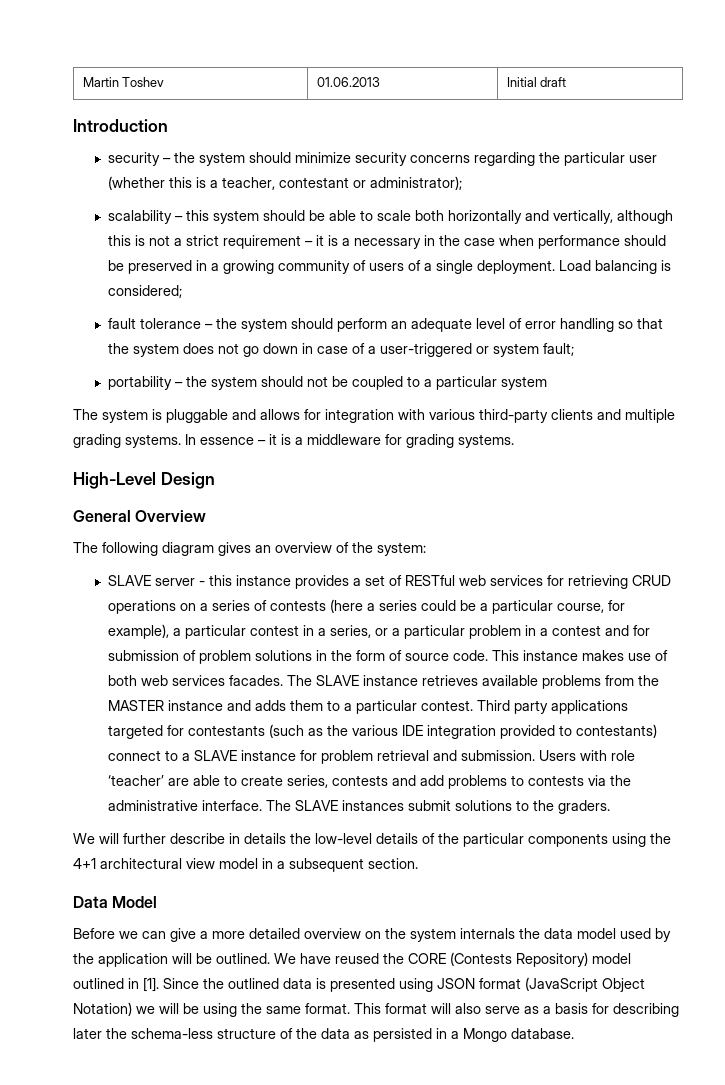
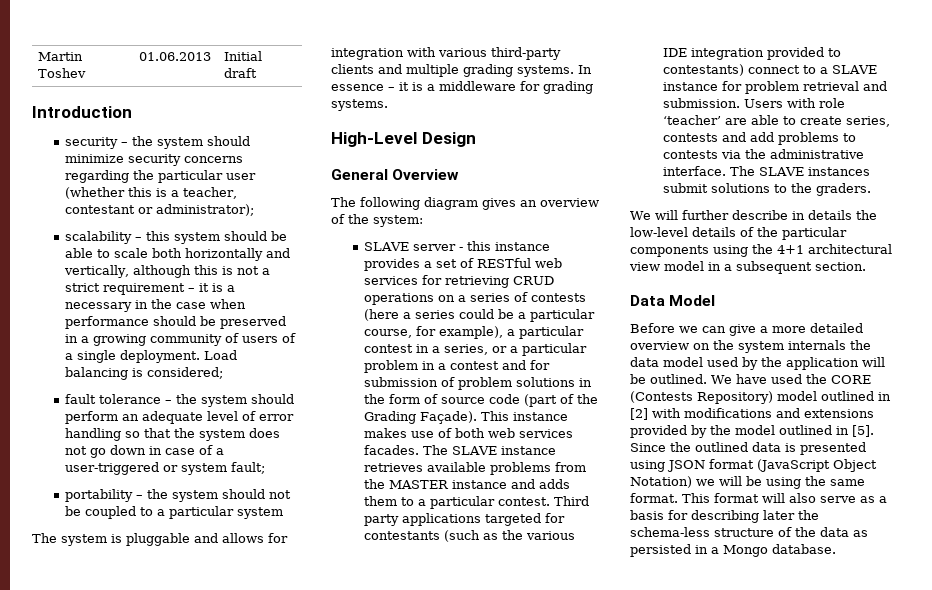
- SLAVE server - this instance provides a set of RESTful web services for retrieving CRUD operations on a series of contests (here a series could be a particular course, for example), a particular contest in a series, or a particular problem in a contest and for submission of problem solutions in the form of source code.
+ SLAVE server - this instance provides a set of RESTful web services for retrieving CRUD operations on a series of contests (here a series could be a particular course, for example), a particular contest in a series, or a particular problem in a contest and for submission of problem solutions in the form of source code (part of the Grading Façade).
- We have reused the CORE (Contests Repository) model outlined in [1].
+ We have used the CORE (Contests Repository) model outlined in [2] with modifications and extensions provided by the model outlined in [5].

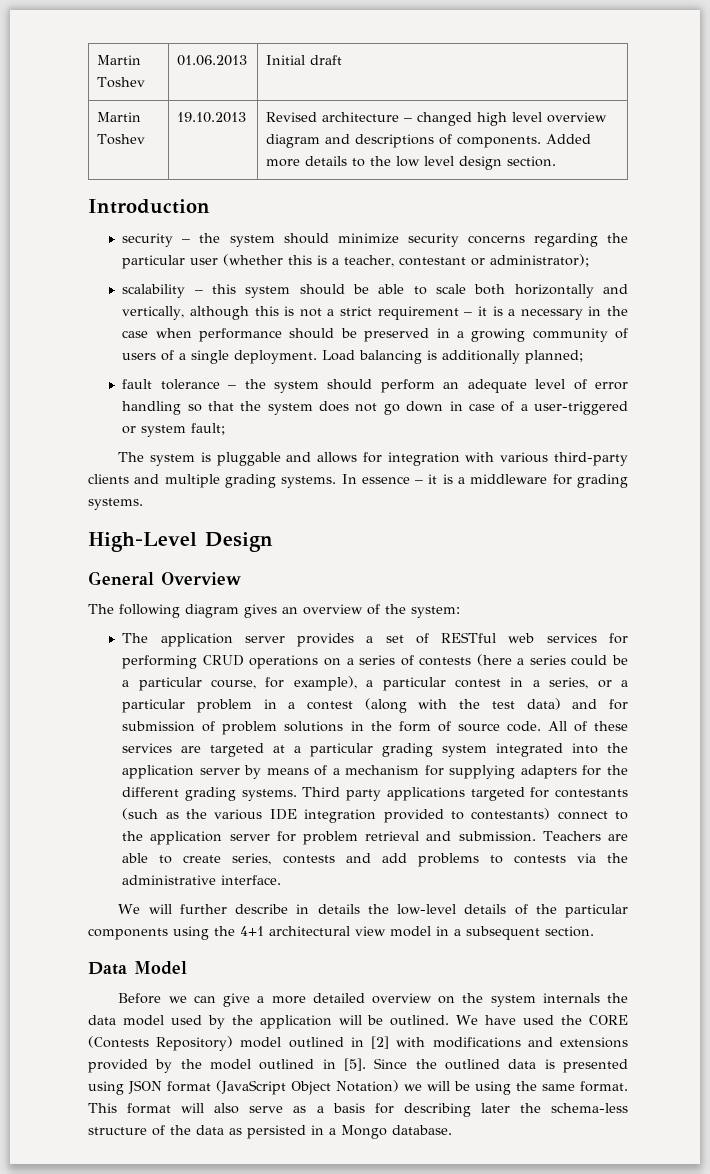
+ Martin Toshev | 19.10.2013 | Revised architecture – changed high level overview diagram and descriptions of components. Added more details to the low level design section.
- Load balancing is considered;
+ Load balancing is additionally planned;
- portability – the system should not be coupled to a particular system
- SLAVE server - this instance provides a set of RESTful web services for retrieving CRUD operations on a series of contests (here a series could be a particular course, for example), a particular contest in a series, or a particular problem in a contest and for submission of problem solutions in the form of source code (part of the Grading Façade). This instance makes use of both web services facades. The SLAVE instance retrieves available problems from the MASTER instance and adds them to a particular contest.
+ The application server provides a set of RESTful web services for performing CRUD operations on a series of contests (here a series could be a particular course, for example), a particular contest in a series, or a particular problem in a contest (along with the test data) and for submission of problem solutions in the form of source code. All of these services are targeted at a particular grading system integrated into the application server by means of a mechanism for supplying adapters for the different grading systems.
- Third party applications targeted for contestants (such as the various IDE integration provided to contestants) connect to a SLAVE instance for problem retrieval and submission.
+ Third party applications targeted for contestants (such as the various IDE integration provided to contestants) connect to the application server for problem retrieval and submission.
- Users with role ‘teacher’ are able to create series, contests and add problems to contests via the administrative interface. The SLAVE instances submit solutions to the graders.
+ Teachers are able to create series, contests and add problems to contests via the administrative interface.

